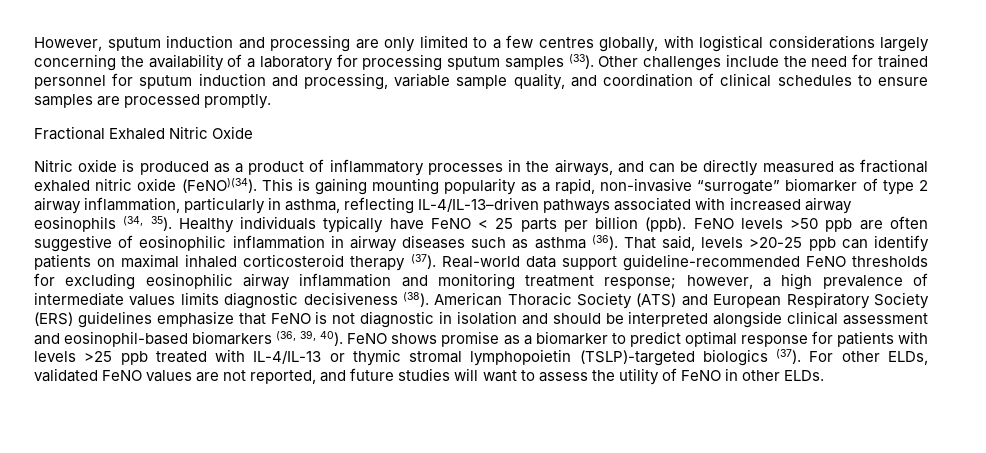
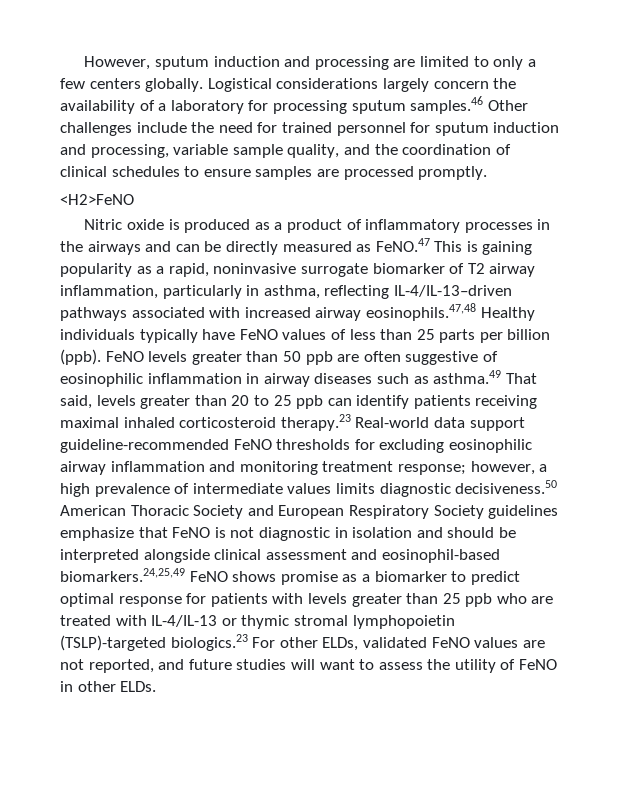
- However, sputum induction and processing are only limited to a few centres globally, with logistical considerations largely concerning the availability of a laboratory for processing sputum samples (33). Other challenges include the need for trained personnel for sputum induction and processing, variable sample quality, and coordination of clinical schedules to ensure samples are processed promptly.
+ However, sputum induction and processing are limited to only a few centers globally. Logistical considerations largely concern the availability of a laboratory for processing sputum samples.46 Other challenges include the need for trained personnel for sputum induction and processing, variable sample quality, and the coordination of clinical schedules to ensure samples are processed promptly.
- Fractional Exhaled Nitric Oxide
+ <H2>FeNO
- Nitric oxide is produced as a product of inflammatory processes in the airways, and can be directly measured as fractional exhaled nitric oxide (FeNO)(34). This is gaining mounting popularity as a rapid, non-invasive “surrogate” biomarker of type 2 airway inflammation, particularly in asthma, reflecting IL-4/IL-13–driven pathways associated with increased airway eosinophils (34, 35). Healthy individuals typically have FeNO < 25 parts per billion (ppb).
+ Nitric oxide is produced as a product of inflammatory processes in the airways and can be directly measured as FeNO.47 This is gaining popularity as a rapid, noninvasive surrogate biomarker of T2 airway inflammation, particularly in asthma, reflecting IL-4/IL-13–driven pathways associated with increased airway eosinophils.47,48 Healthy individuals typically have FeNO values of less than 25 parts per billion (ppb).
- FeNO levels >50 ppb are often suggestive of eosinophilic inflammation in airway diseases such as asthma (36). That said, levels >20-25 ppb can identify patients on maximal inhaled corticosteroid therapy (37). Real-world data support guideline-recommended FeNO thresholds for excluding eosinophilic airway inflammation and monitoring treatment response;
+ FeNO levels greater than 50 ppb are often suggestive of eosinophilic inflammation in airway diseases such as asthma.49 That said, levels greater than 20 to 25 ppb can identify patients receiving maximal inhaled corticosteroid therapy.23 Real-world data support guideline-recommended FeNO thresholds for excluding eosinophilic airway inflammation and monitoring treatment response;
- however, a high prevalence of intermediate values limits diagnostic decisiveness (38). American Thoracic Society (ATS) and European Respiratory Society (ERS) guidelines emphasize that FeNO is not diagnostic in isolation and should be interpreted alongside clinical assessment and eosinophil-based biomarkers (36, 39, 40). FeNO shows promise as a biomarker to predict optimal response for patients with levels >25 ppb treated with IL-4/IL-13 or thymic stromal lymphopoietin (TSLP)-targeted biologics (37). For other ELDs, validated FeNO values are not reported, and future studies will want to assess the utility of FeNO in other ELDs.
+ however, a high prevalence of intermediate values limits diagnostic decisiveness.50 American Thoracic Society and European Respiratory Society guidelines emphasize that FeNO is not diagnostic in isolation and should be interpreted alongside clinical assessment and eosinophil-based biomarkers.24,25,49 FeNO shows promise as a biomarker to predict optimal response for patients with levels greater than 25 ppb who are treated with IL-4/IL-13 or thymic stromal lymphopoietin (TSLP)-targeted biologics.23 For other ELDs, validated FeNO values are not reported, and future studies will want to assess the utility of FeNO in other ELDs.

